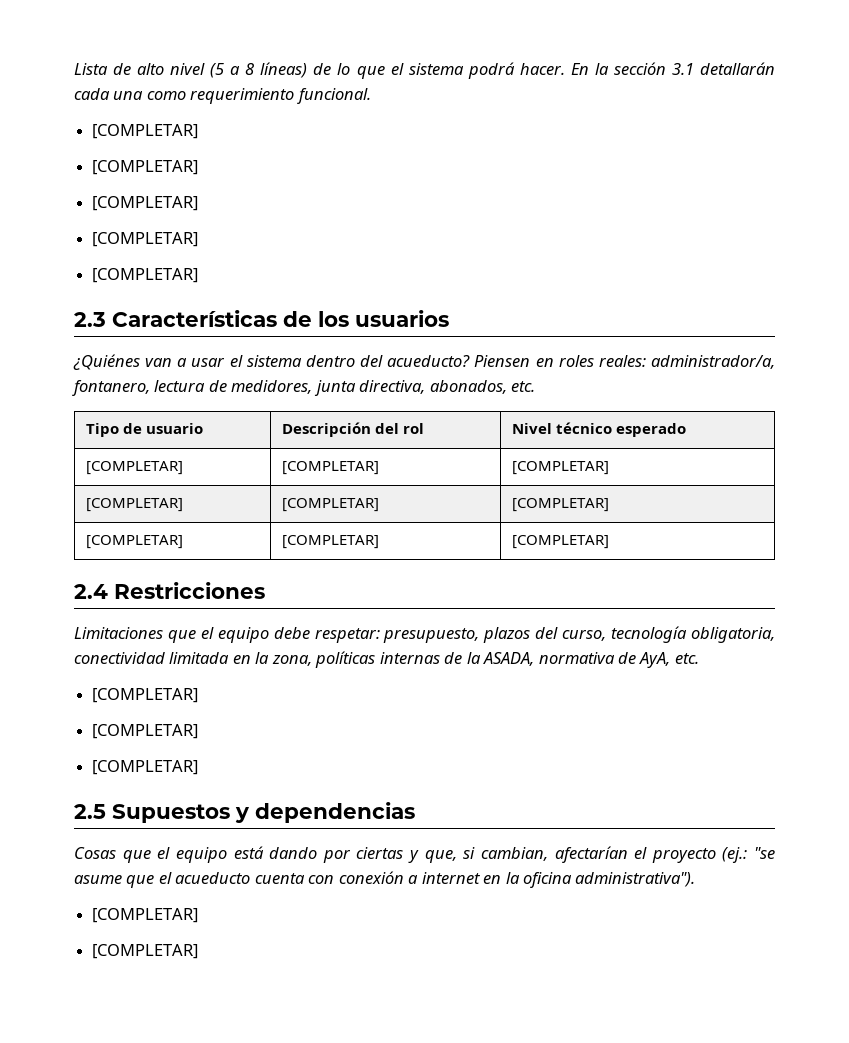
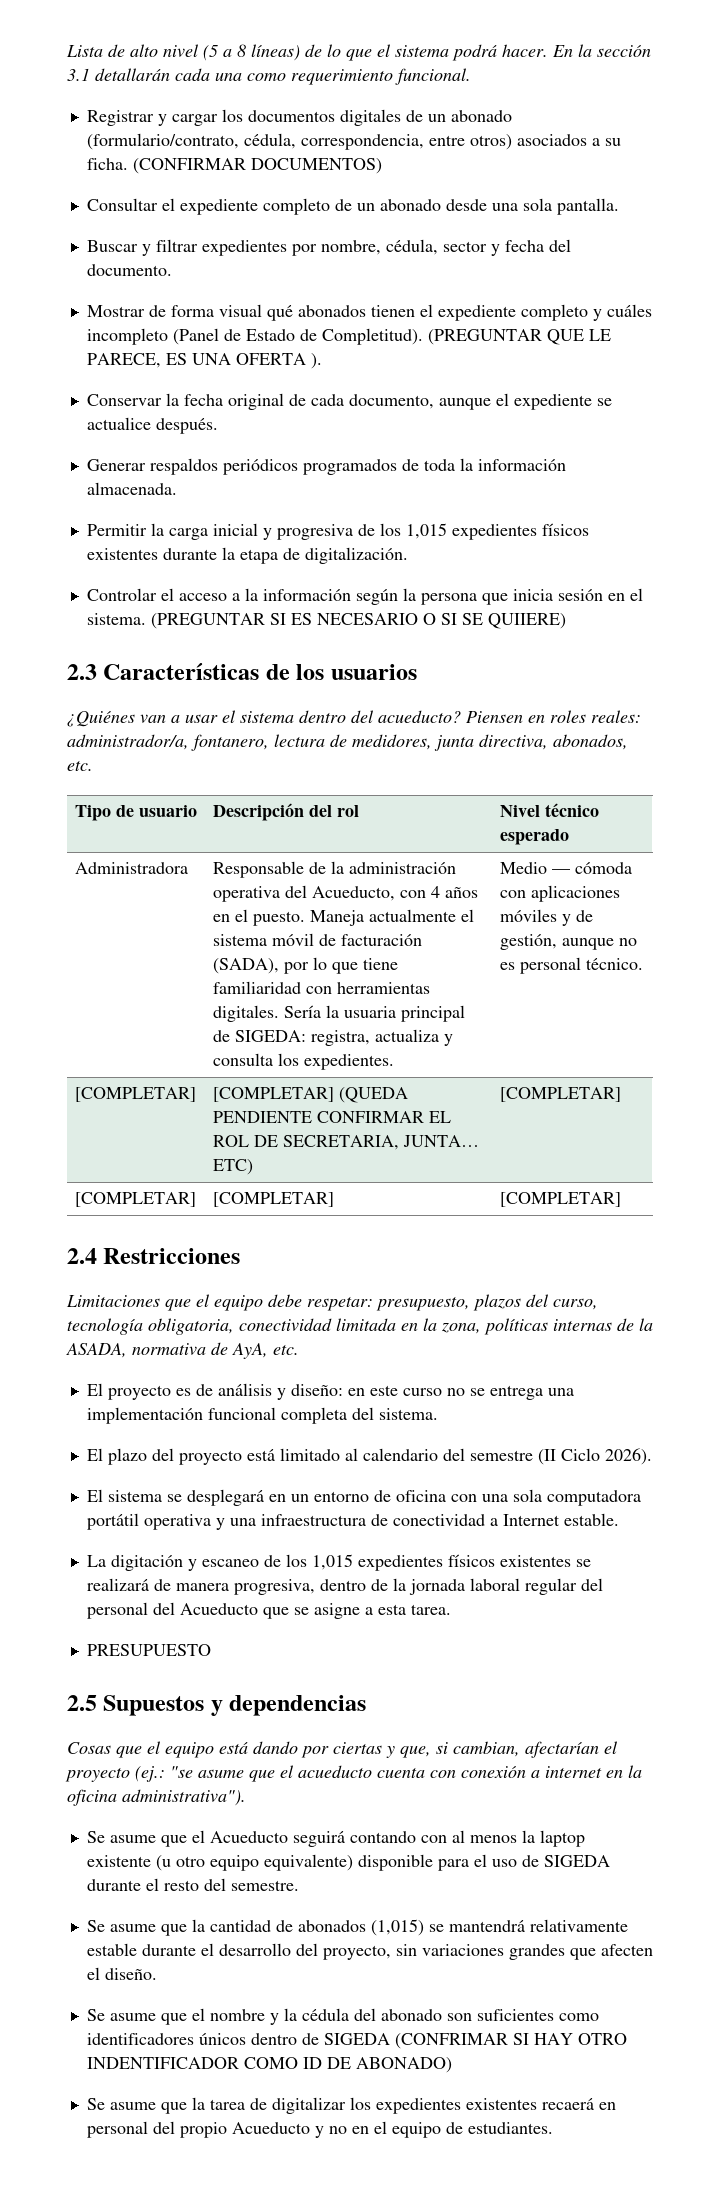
  En la sección 3.1 detallarán cada una como requerimiento funcional.
- [COMPLETAR]
- [COMPLETAR]
- [COMPLETAR]
- [COMPLETAR]
- [COMPLETAR]
+ Registrar y cargar los documentos digitales de un abonado (formulario/contrato, cédula, correspondencia, entre otros) asociados a su ficha. (CONFIRMAR DOCUMENTOS)
+ Consultar el expediente completo de un abonado desde una sola pantalla.
+ Buscar y filtrar expedientes por nombre, cédula, sector y fecha del documento.
+ Mostrar de forma visual qué abonados tienen el expediente completo y cuáles incompleto (Panel de Estado de Completitud). (PREGUNTAR QUE LE PARECE, ES UNA OFERTA ).
+ Conservar la fecha original de cada documento, aunque el expediente se actualice después.
+ Generar respaldos periódicos programados de toda la información almacenada.
+ Permitir la carga inicial y progresiva de los 1,015 expedientes físicos existentes durante la etapa de digitalización.
+ Controlar el acceso a la información según la persona que inicia sesión en el sistema. (PREGUNTAR SI ES NECESARIO O SI SE QUIIERE)
  Tipo de usuario | Descripción del rol | Nivel técnico esperado
- [COMPLETAR] | [COMPLETAR] | [COMPLETAR]
- [COMPLETAR] | [COMPLETAR] | [COMPLETAR]
+ Administradora | Responsable de la administración operativa del Acueducto, con 4 años en el puesto. Maneja actualmente el sistema móvil de facturación (SADA), por lo que tiene familiaridad con herramientas digitales. Sería la usuaria principal de SIGEDA: registra, actualiza y consulta los expedientes. | Medio — cómoda con aplicaciones móviles y de gestión, aunque no es personal técnico.
+ [COMPLETAR] | [COMPLETAR] (QUEDA PENDIENTE CONFIRMAR EL ROL DE SECRETARIA, JUNTA… ETC) | [COMPLETAR]
  Limitaciones que el equipo debe respetar: presupuesto, plazos del curso, tecnología obligatoria, conectividad limitada en la zona, políticas internas de la ASADA, normativa de AyA, etc.
- [COMPLETAR]
- [COMPLETAR]
- [COMPLETAR]
+ El proyecto es de análisis y diseño: en este curso no se entrega una implementación funcional completa del sistema.
+ El plazo del proyecto está limitado al calendario del semestre (II Ciclo 2026).
+ El sistema se desplegará en un entorno de oficina con una sola computadora portátil operativa y una infraestructura de conectividad a Internet estable.
+ La digitación y escaneo de los 1,015 expedientes físicos existentes se realizará de manera progresiva, dentro de la jornada laboral regular del personal del Acueducto que se asigne a esta tarea.
+ PRESUPUESTO
  Cosas que el equipo está dando por ciertas y que, si cambian, afectarían el proyecto (ej.: "se asume que el acueducto cuenta con conexión a internet en la oficina administrativa").
- [COMPLETAR]
- [COMPLETAR]
+ Se asume que el Acueducto seguirá contando con al menos la laptop existente (u otro equipo equivalente) disponible para el uso de SIGEDA durante el resto del semestre.
+ Se asume que la cantidad de abonados (1,015) se mantendrá relativamente estable durante el desarrollo del proyecto, sin variaciones grandes que afecten el diseño.
+ Se asume que el nombre y la cédula del abonado son suficientes como identificadores únicos dentro de SIGEDA (CONFRIMAR SI HAY OTRO INDENTIFICADOR COMO ID DE ABONADO)
+ Se asume que la tarea de digitalizar los expedientes existentes recaerá en personal del propio Acueducto y no en el equipo de estudiantes.

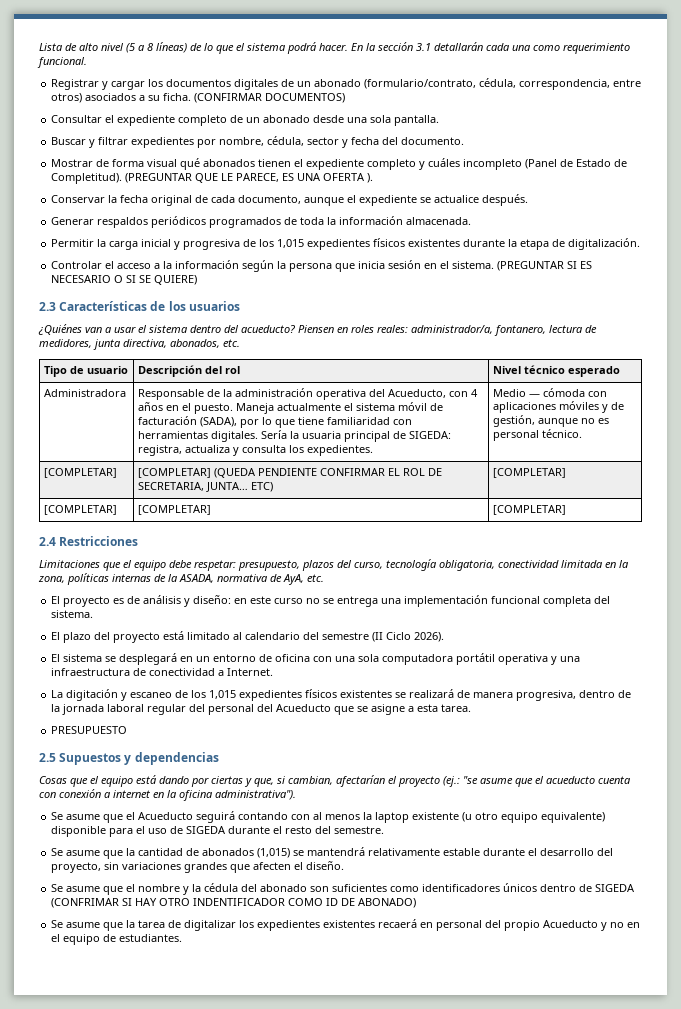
- (PREGUNTAR SI ES NECESARIO O SI SE QUIIERE)
+ (PREGUNTAR SI ES NECESARIO O SI SE QUIERE)
- El sistema se desplegará en un entorno de oficina con una sola computadora portátil operativa y una infraestructura de conectividad a Internet estable.
+ El sistema se desplegará en un entorno de oficina con una sola computadora portátil operativa y una infraestructura de conectividad a Internet.

